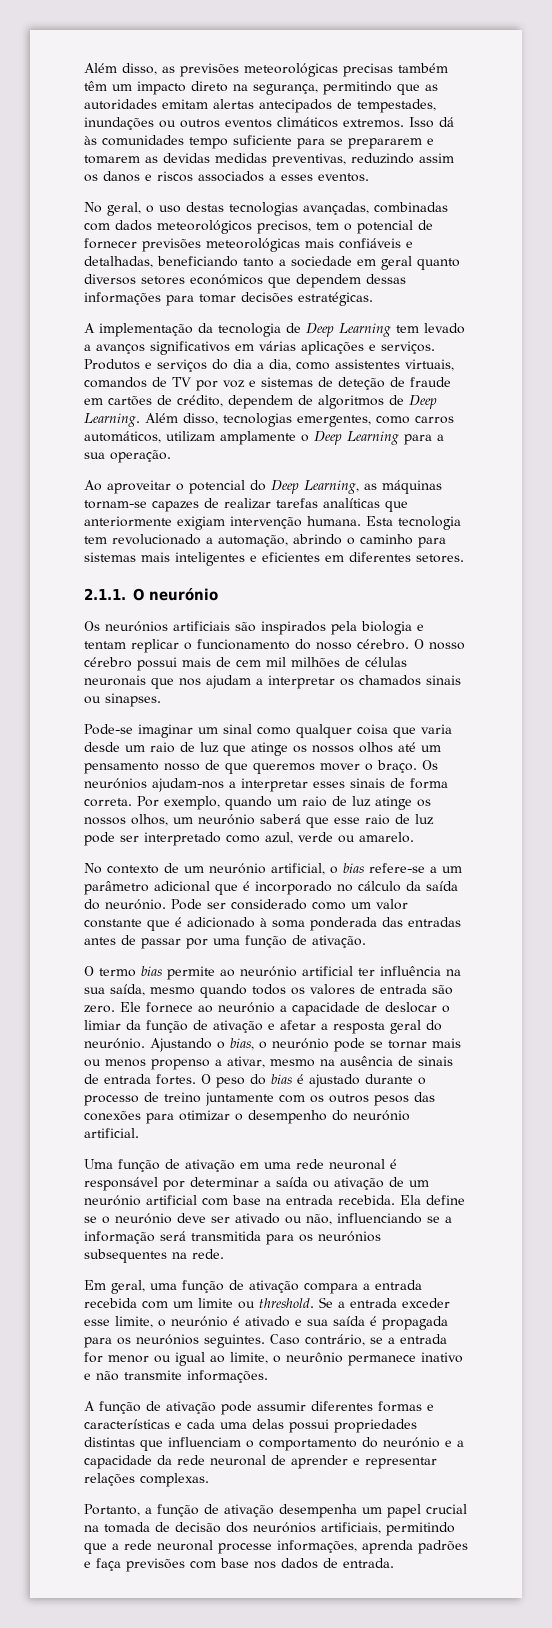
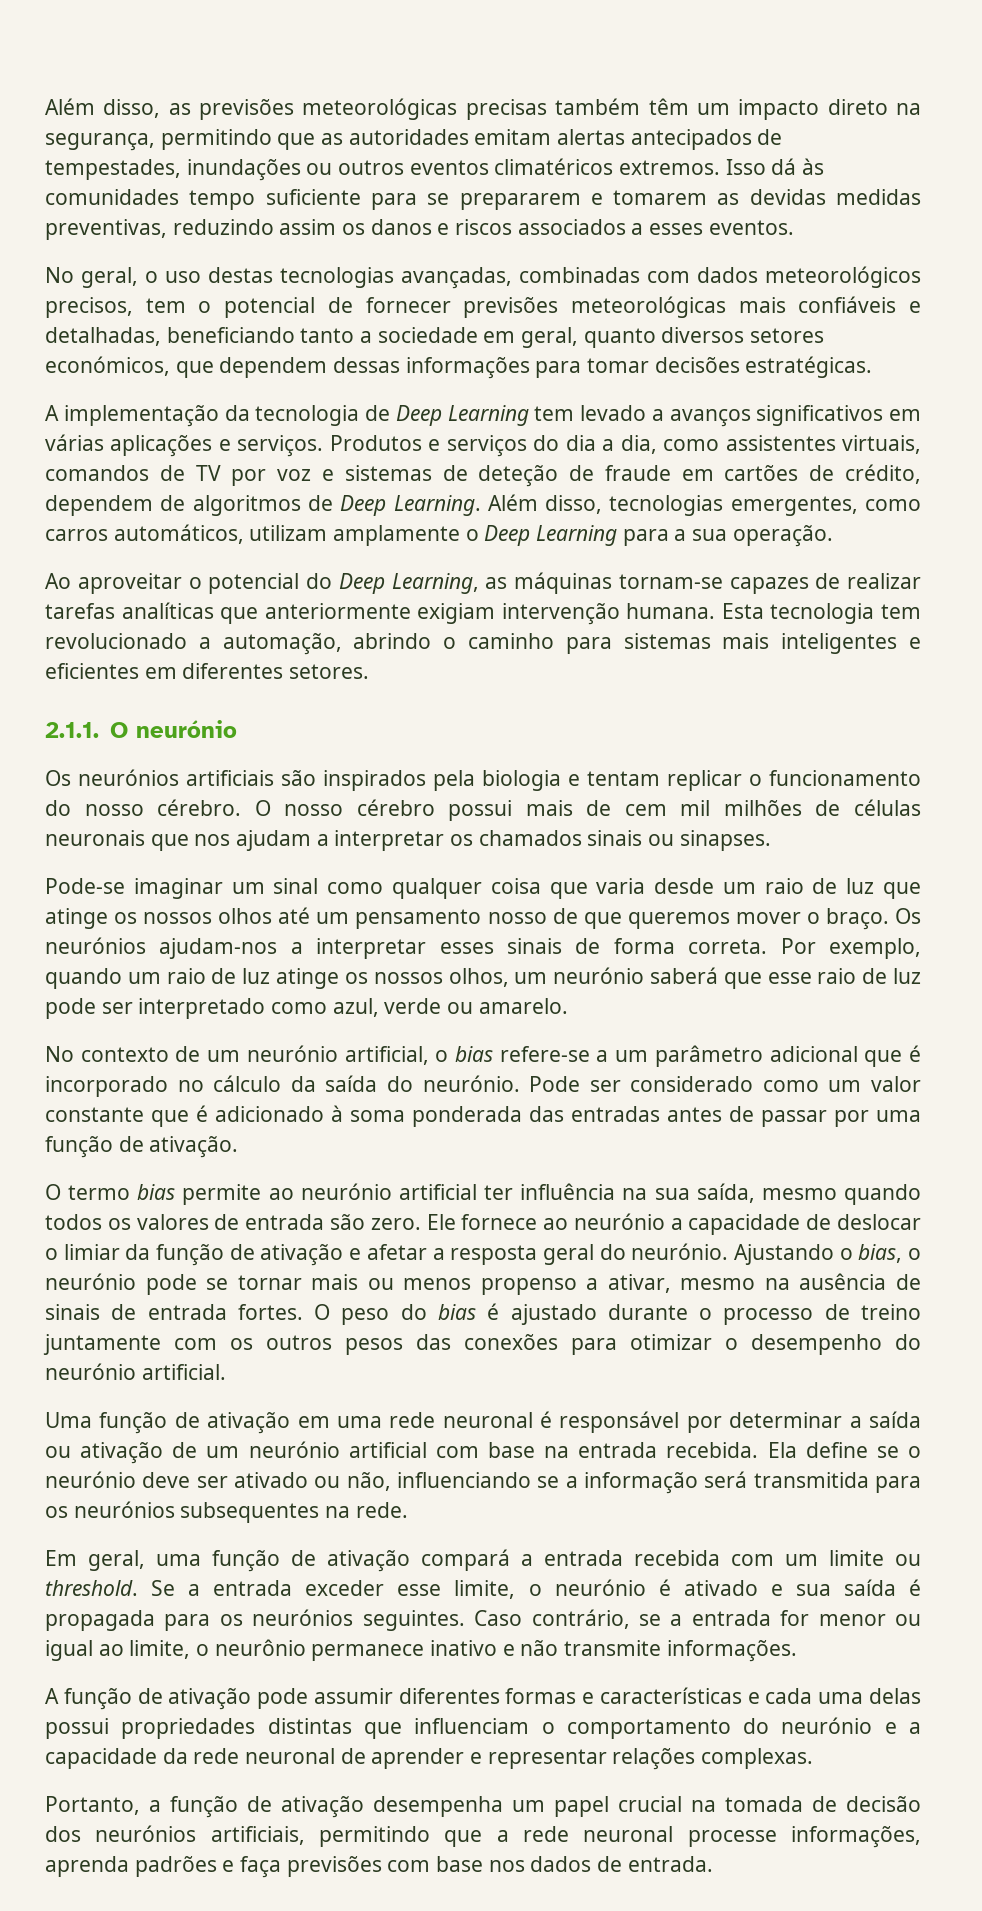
- Além disso, as previsões meteorológicas precisas também têm um impacto direto na segurança, permitindo que as autoridades emitam alertas antecipados de tempestades, inundações ou outros eventos climáticos extremos.
+ Além disso, as previsões meteorológicas precisas também têm um impacto direto na segurança, permitindo que as autoridades emitam alertas antecipados de tempestades, inundações ou outros eventos climatéricos extremos.
- No geral, o uso destas tecnologias avançadas, combinadas com dados meteorológicos precisos, tem o potencial de fornecer previsões meteorológicas mais confiáveis e detalhadas, beneficiando tanto a sociedade em geral quanto diversos setores económicos que dependem dessas informações para tomar decisões estratégicas.
+ No geral, o uso destas tecnologias avançadas, combinadas com dados meteorológicos precisos, tem o potencial de fornecer previsões meteorológicas mais confiáveis e detalhadas, beneficiando tanto a sociedade em geral, quanto diversos setores económicos, que dependem dessas informações para tomar decisões estratégicas.
- Em geral, uma função de ativação compara a entrada recebida com um limite ou threshold.
+ Em geral, uma função de ativação compará a entrada recebida com um limite ou threshold.

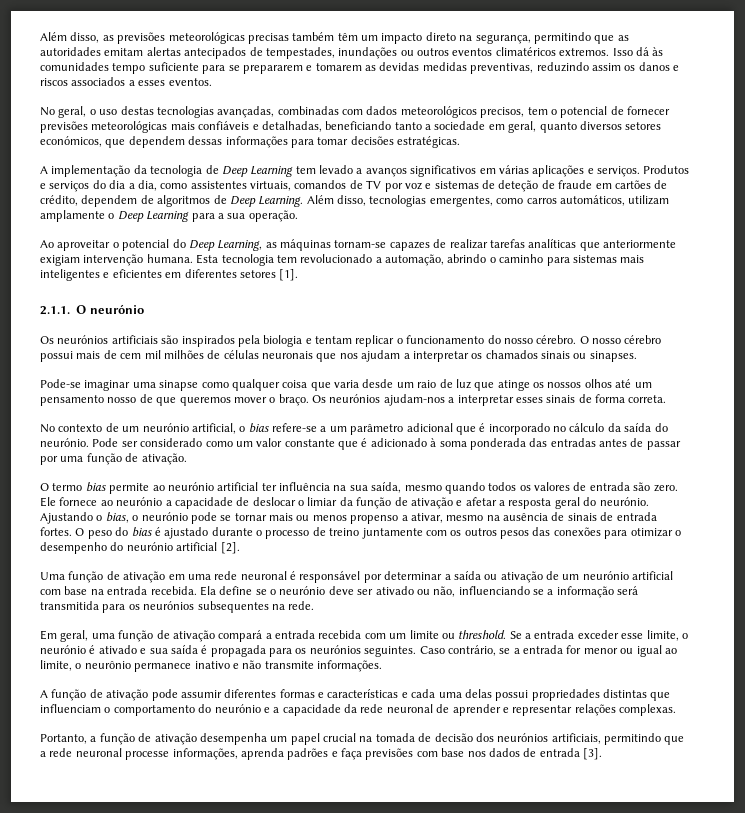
- Esta tecnologia tem revolucionado a automação, abrindo o caminho para sistemas mais inteligentes e eficientes em diferentes setores.
+ Esta tecnologia tem revolucionado a automação, abrindo o caminho para sistemas mais inteligentes e eficientes em diferentes setores [1].
- Pode-se imaginar um sinal como qualquer coisa que varia desde um raio de luz que atinge os nossos olhos até um pensamento nosso de que queremos mover o braço.
+ Pode-se imaginar uma sinapse como qualquer coisa que varia desde um raio de luz que atinge os nossos olhos até um pensamento nosso de que queremos mover o braço.
- Por exemplo, quando um raio de luz atinge os nossos olhos, um neurónio saberá que esse raio de luz pode ser interpretado como azul, verde ou amarelo.
- O peso do bias é ajustado durante o processo de treino juntamente com os outros pesos das conexões para otimizar o desempenho do neurónio artificial.
+ O peso do bias é ajustado durante o processo de treino juntamente com os outros pesos das conexões para otimizar o desempenho do neurónio artificial [2].
- Portanto, a função de ativação desempenha um papel crucial na tomada de decisão dos neurónios artificiais, permitindo que a rede neuronal processe informações, aprenda padrões e faça previsões com base nos dados de entrada.
+ Portanto, a função de ativação desempenha um papel crucial na tomada de decisão dos neurónios artificiais, permitindo que a rede neuronal processe informações, aprenda padrões e faça previsões com base nos dados de entrada [3].

